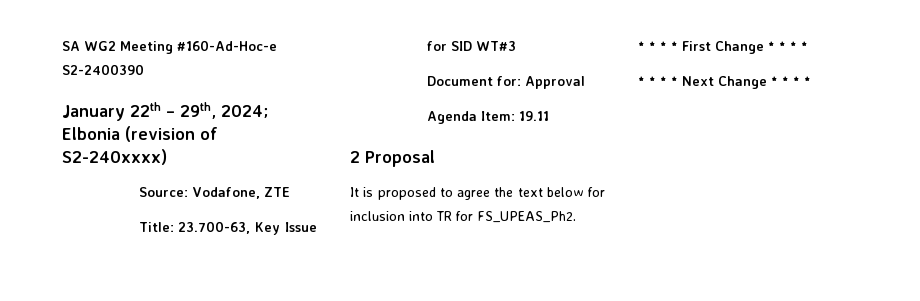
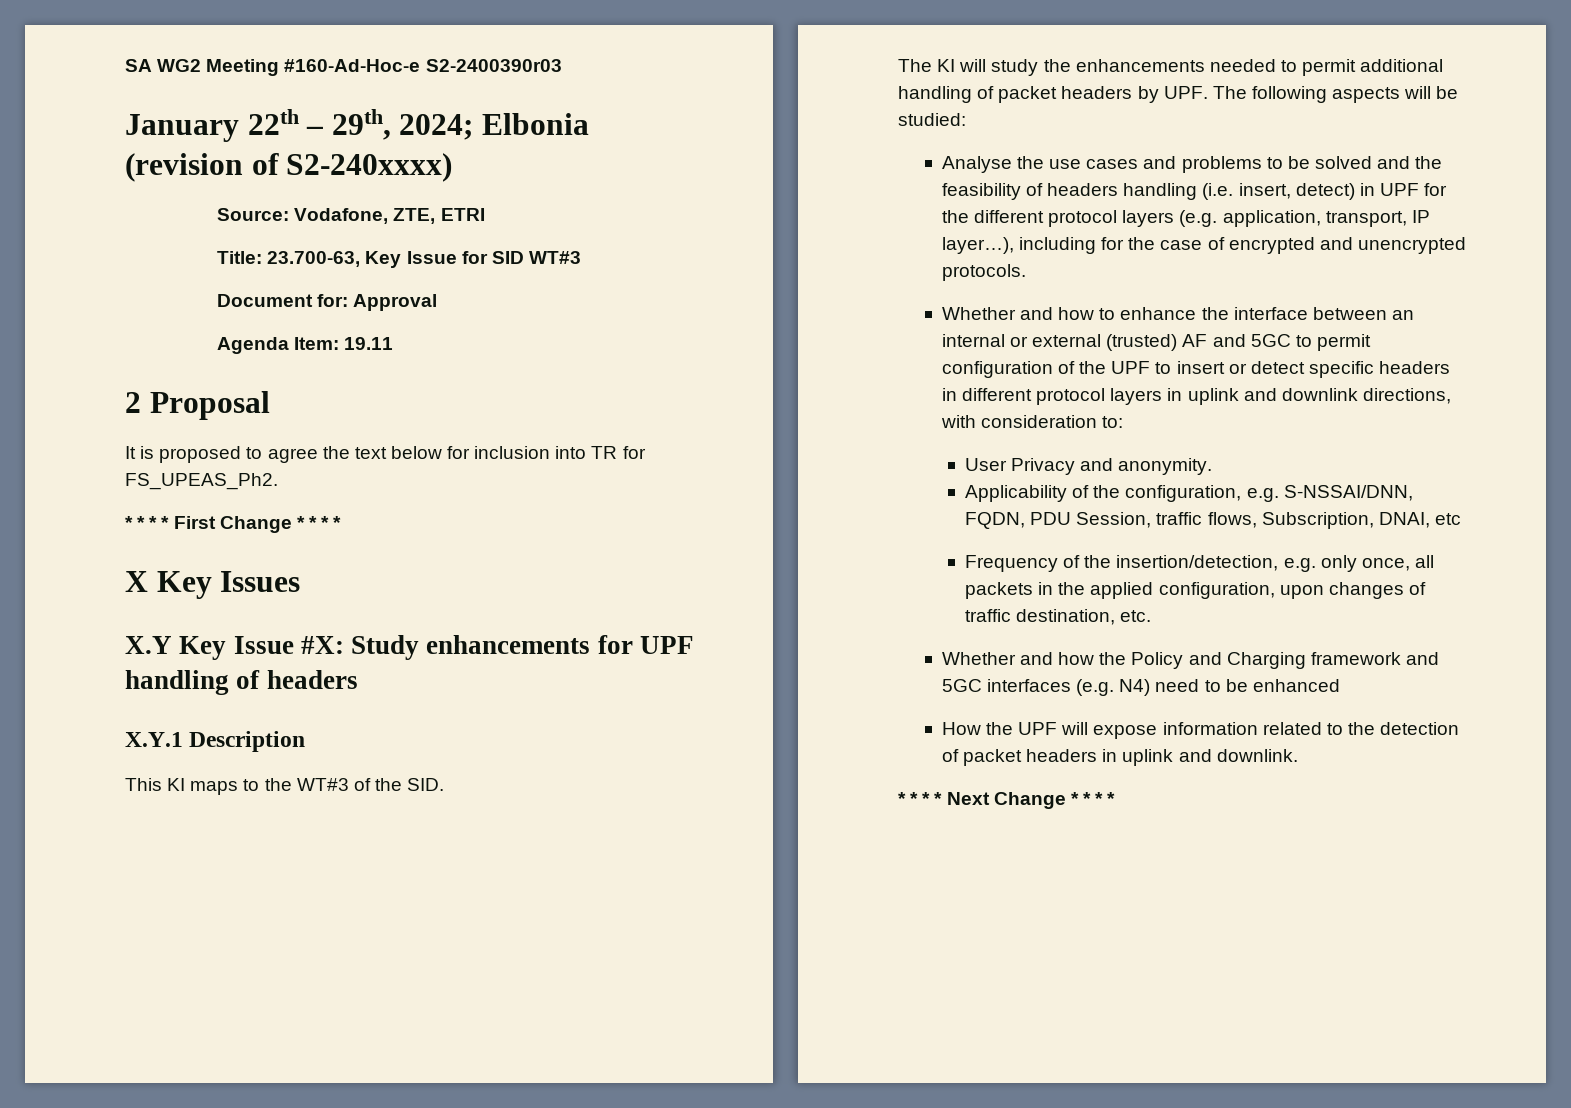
- SA WG2 Meeting #160-Ad-Hoc-e S2-2400390
+ SA WG2 Meeting #160-Ad-Hoc-e S2-2400390r03
- Source: Vodafone, ZTE
+ Source: Vodafone, ZTE, ETRI
+ X Key Issues
+ X.Y Key Issue #X: Study enhancements for UPF handling of headers
+ X.Y.1 Description
+ This KI maps to the WT#3 of the SID.
+ The KI will study the enhancements needed to permit additional handling of packet headers by UPF. The following aspects will be studied:
+ Analyse the use cases and problems to be solved and the feasibility of headers handling (i.e. insert, detect) in UPF for the different protocol layers (e.g. application, transport, IP layer…), including for the case of encrypted and unencrypted protocols.
+ Whether and how to enhance the interface between an internal or external (trusted) AF and 5GC to permit configuration of the UPF to insert or detect specific headers in different protocol layers in uplink and downlink directions, with consideration to:
+ User Privacy and anonymity.
+ Applicability of the configuration, e.g. S-NSSAI/DNN, FQDN, PDU Session, traffic flows, Subscription, DNAI, etc
+ Frequency of the insertion/detection, e.g. only once, all packets in the applied configuration, upon changes of traffic destination, etc.
+ Whether and how the Policy and Charging framework and 5GC interfaces (e.g. N4) need to be enhanced
+ How the UPF will expose information related to the detection of packet headers in uplink and downlink.

